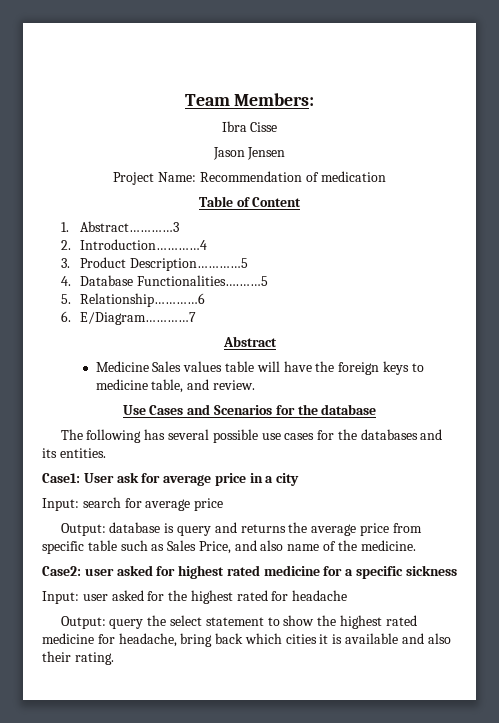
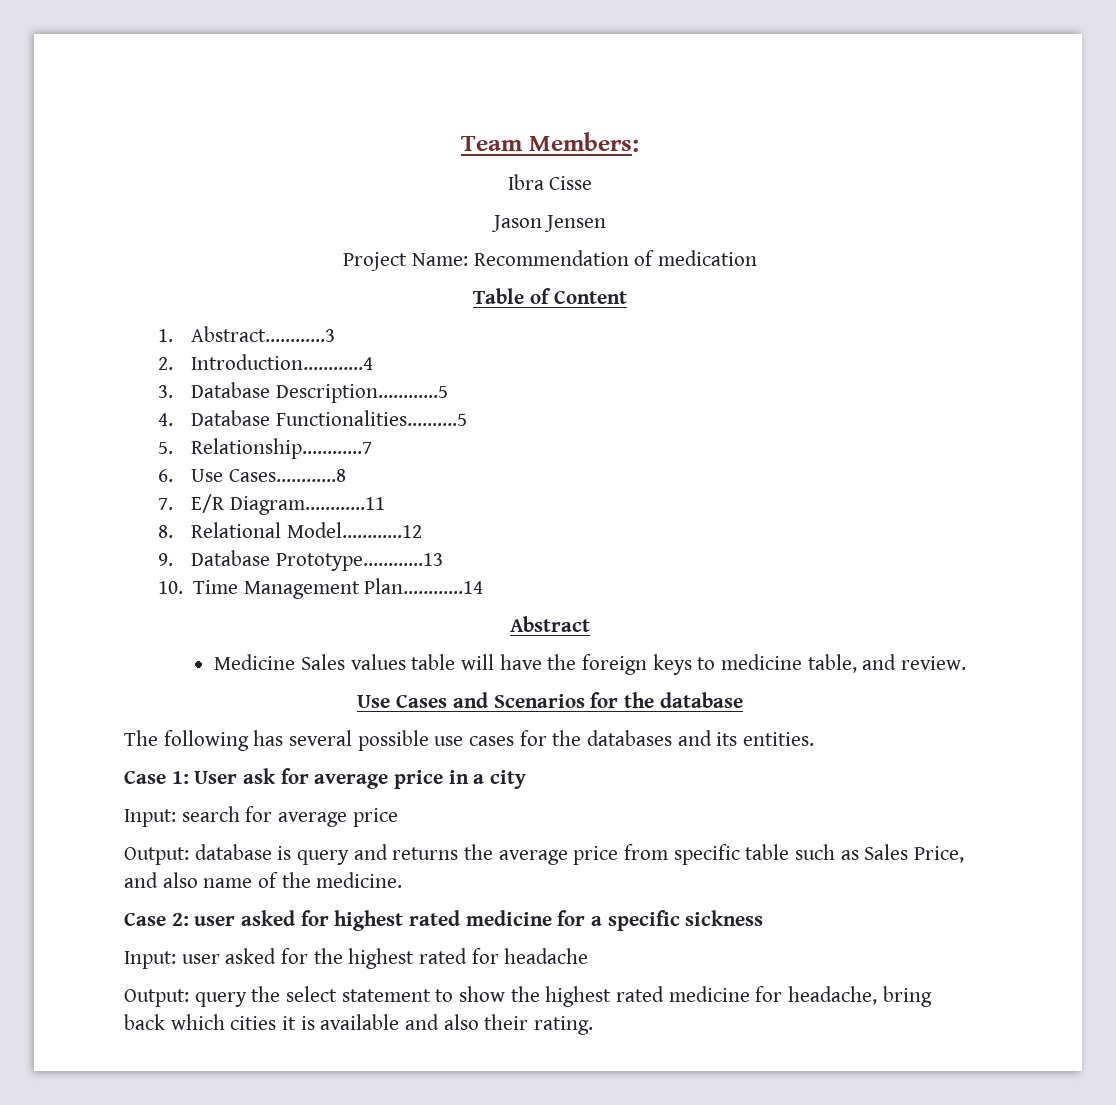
- 3. Product Description…………5
+ 3. Database Description…………5
- 5. Relationship…………6
+ 5. Relationship…………7
- 6. E/Diagram…………7
+ 6. Use Cases…………8
+ 7. E/R Diagram…………11
+ 8. Relational Model…………12
+ 9. Database Prototype…………13
+ 10. Time Management Plan…………14
- Case1: User ask for average price in a city
+ Case 1: User ask for average price in a city
- Case2: user asked for highest rated medicine for a specific sickness
+ Case 2: user asked for highest rated medicine for a specific sickness

